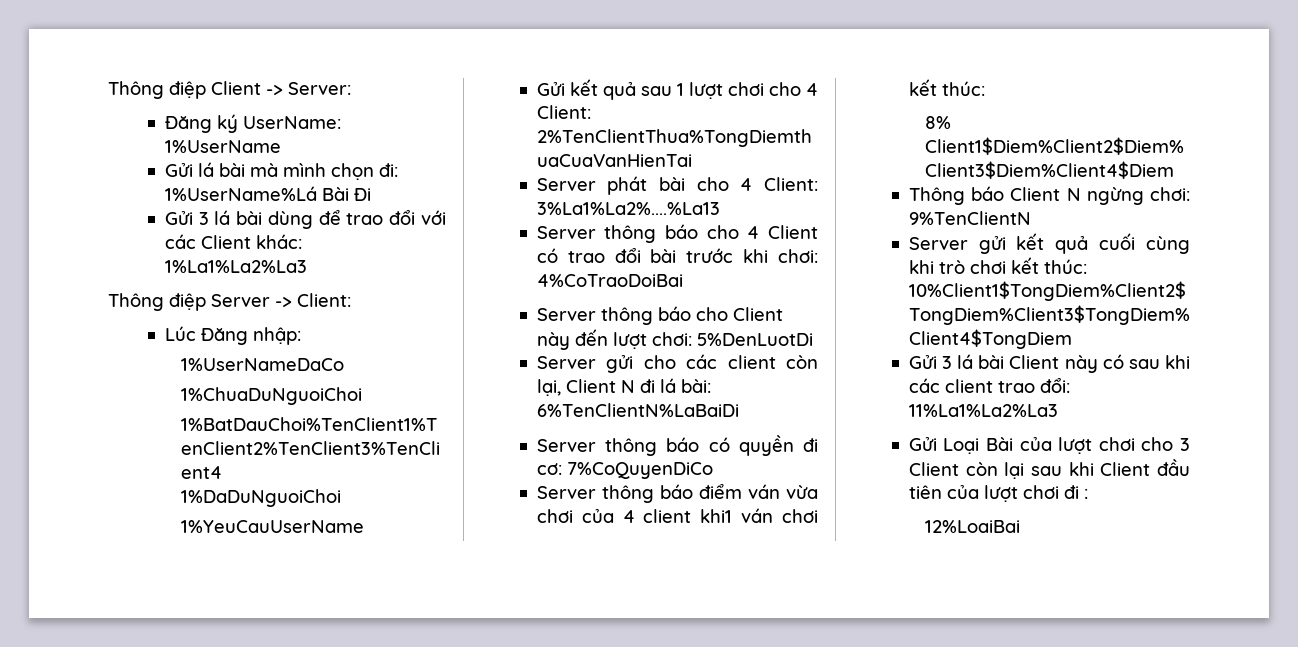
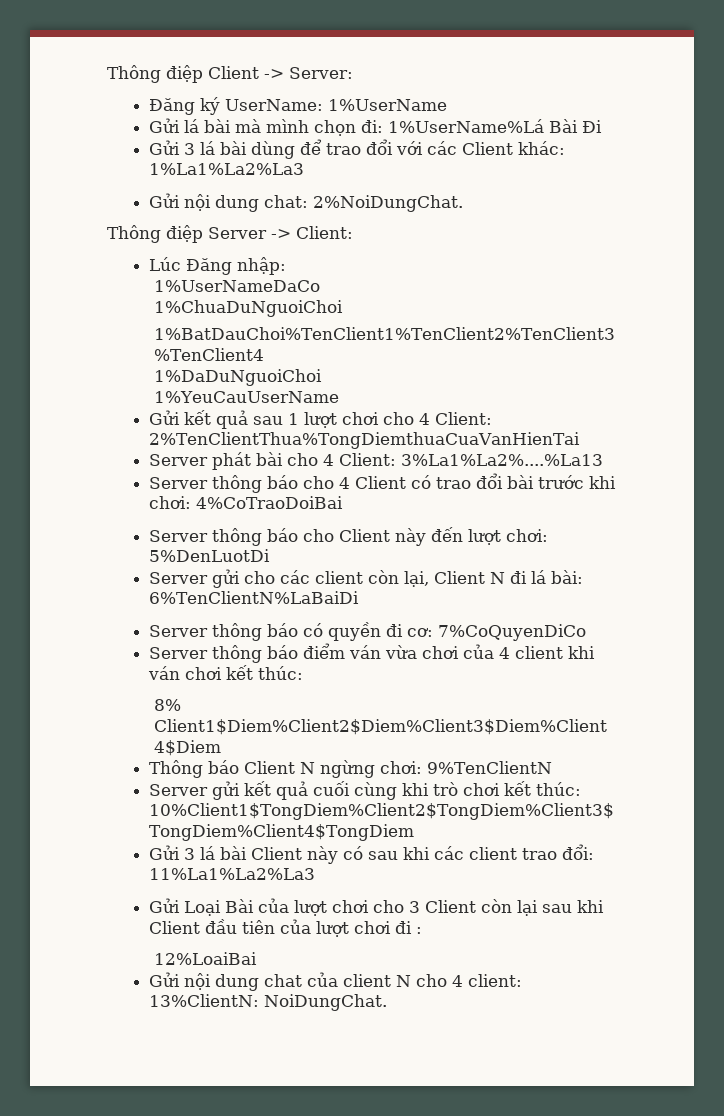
+ Gửi nội dung chat: 2%NoiDungChat.
- Server thông báo điểm ván vừa chơi của 4 client khi1 ván chơi kết thúc:
+ Server thông báo điểm ván vừa chơi của 4 client khi ván chơi kết thúc:
+ Gửi nội dung chat của client N cho 4 client: 13%ClientN: NoiDungChat.

